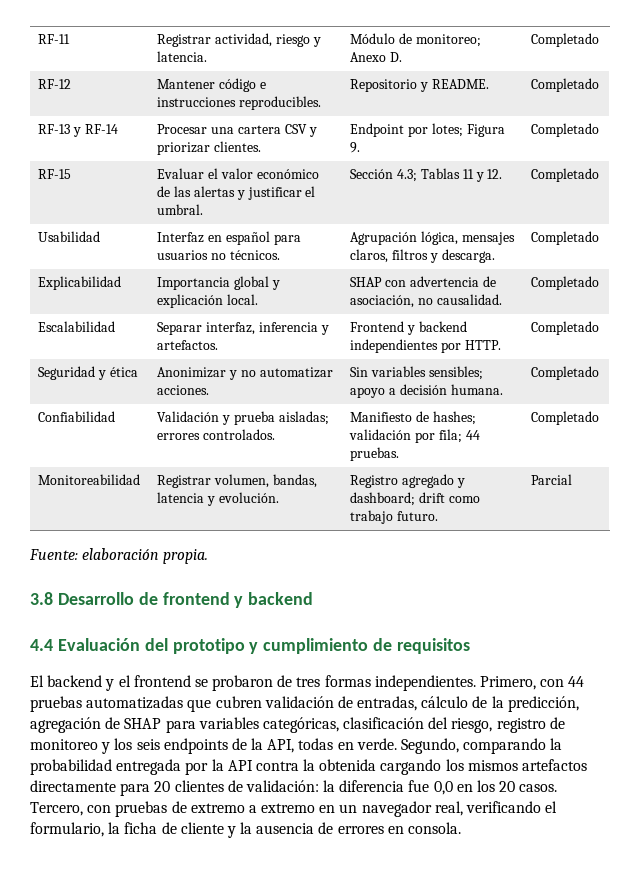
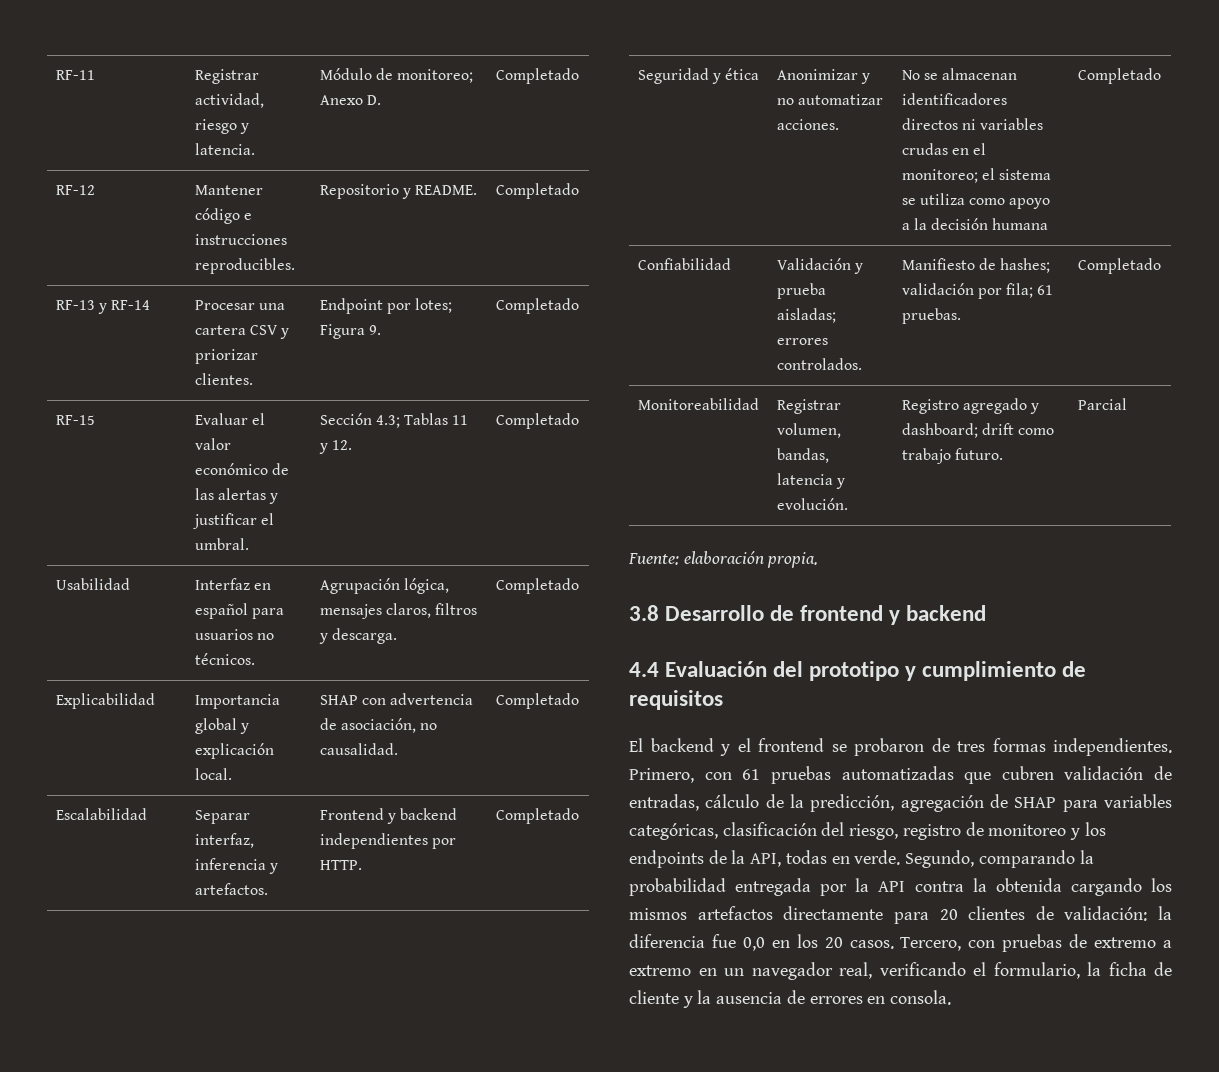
- Seguridad y ética | Anonimizar y no automatizar acciones. | Sin variables sensibles; apoyo a decisión humana. | Completado
+ Seguridad y ética | Anonimizar y no automatizar acciones. | No se almacenan identificadores directos ni variables crudas en el monitoreo; el sistema se utiliza como apoyo a la decisión humana | Completado
- Confiabilidad | Validación y prueba aisladas; errores controlados. | Manifiesto de hashes; validación por fila; 44 pruebas. | Completado
+ Confiabilidad | Validación y prueba aisladas; errores controlados. | Manifiesto de hashes; validación por fila; 61 pruebas. | Completado
- Primero, con 44 pruebas automatizadas que cubren validación de entradas, cálculo de la predicción, agregación de SHAP para variables categóricas, clasificación del riesgo, registro de monitoreo y los seis endpoints de la API, todas en verde.
+ Primero, con 61 pruebas automatizadas que cubren validación de entradas, cálculo de la predicción, agregación de SHAP para variables categóricas, clasificación del riesgo, registro de monitoreo y los endpoints de la API, todas en verde.

